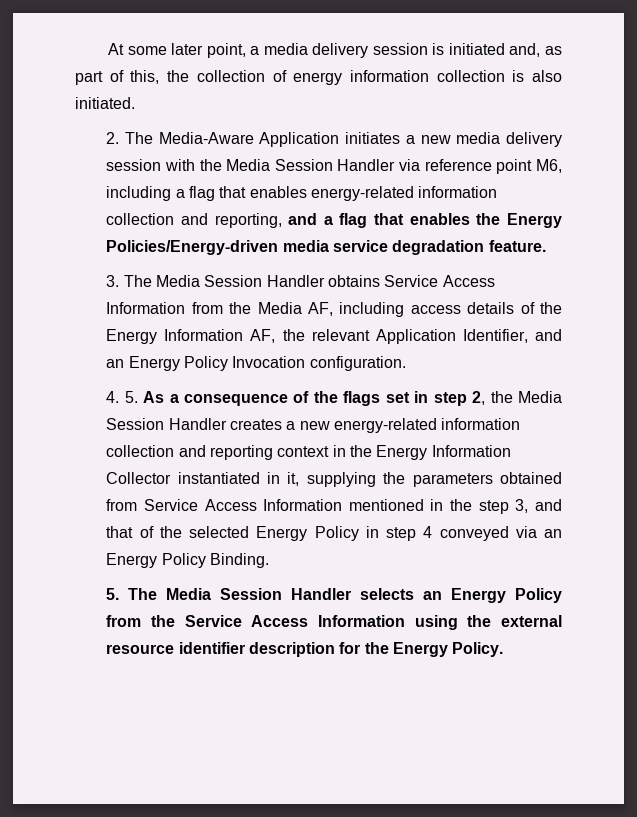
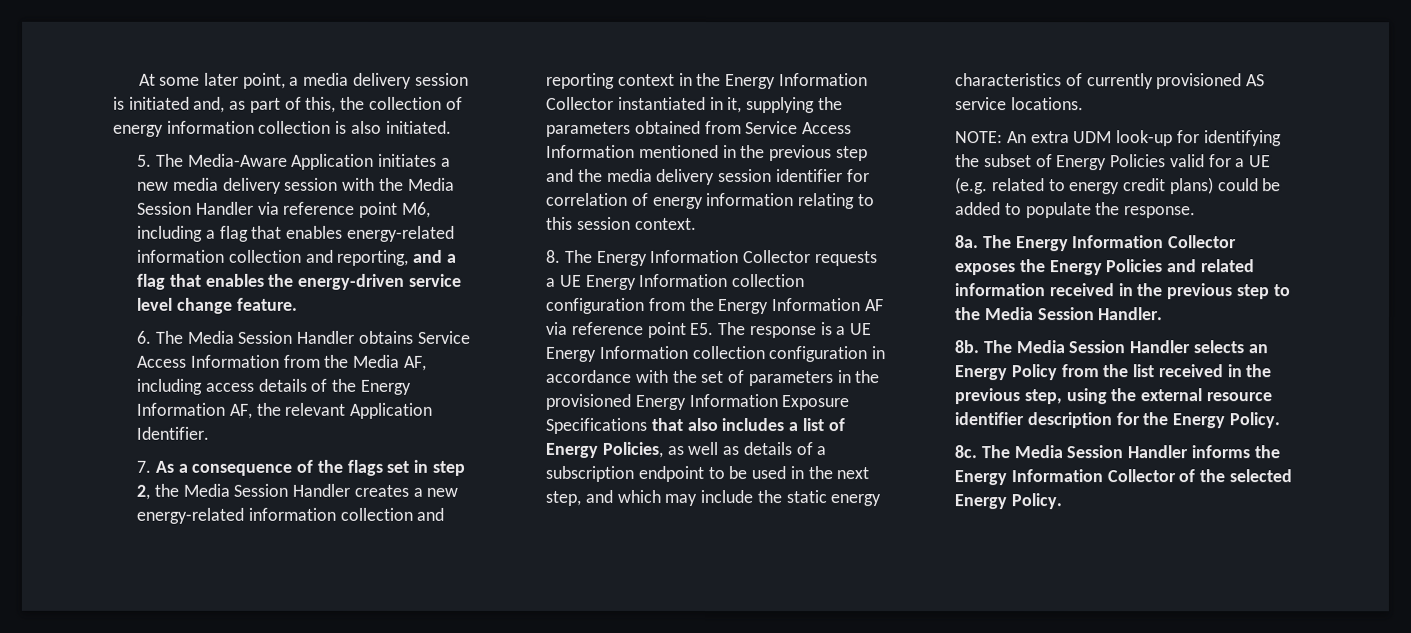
- 2. The Media-Aware Application initiates a new media delivery session with the Media Session Handler via reference point M6, including a flag that enables energy-related information collection and reporting, and a flag that enables the Energy Policies/Energy-driven media service degradation feature.
+ 5. The Media-Aware Application initiates a new media delivery session with the Media Session Handler via reference point M6, including a flag that enables energy-related information collection and reporting, and a flag that enables the energy-driven service level change feature.
- 3. The Media Session Handler obtains Service Access Information from the Media AF, including access details of the Energy Information AF, the relevant Application Identifier, and an Energy Policy Invocation configuration.
- 4. 5. As a consequence of the flags set in step 2, the Media Session Handler creates a new energy-related information collection and reporting context in the Energy Information Collector instantiated in it, supplying the parameters obtained from Service Access Information mentioned in the step 3, and that of the selected Energy Policy in step 4 conveyed via an Energy Policy Binding.
- 5. The Media Session Handler selects an Energy Policy from the Service Access Information using the external resource identifier description for the Energy Policy.
+ 6. The Media Session Handler obtains Service Access Information from the Media AF, including access details of the Energy Information AF, the relevant Application Identifier.
+ 7. As a consequence of the flags set in step 2, the Media Session Handler creates a new energy-related information collection and reporting context in the Energy Information Collector instantiated in it, supplying the parameters obtained from Service Access Information mentioned in the previous step and the media delivery session identifier for correlation of energy information relating to this session context.
+ 8. The Energy Information Collector requests a UE Energy Information collection configuration from the Energy Information AF via reference point E5. The response is a UE Energy Information collection configuration in accordance with the set of parameters in the provisioned Energy Information Exposure Specifications that also includes a list of Energy Policies, as well as details of a subscription endpoint to be used in the next step, and which may include the static energy characteristics of currently provisioned AS service locations.
+ NOTE: An extra UDM look-up for identifying the subset of Energy Policies valid for a UE (e.g. related to energy credit plans) could be added to populate the response.
+ 8a. The Energy Information Collector exposes the Energy Policies and related information received in the previous step to the Media Session Handler.
+ 8b. The Media Session Handler selects an Energy Policy from the list received in the previous step, using the external resource identifier description for the Energy Policy.
+ 8c. The Media Session Handler informs the Energy Information Collector of the selected Energy Policy.

